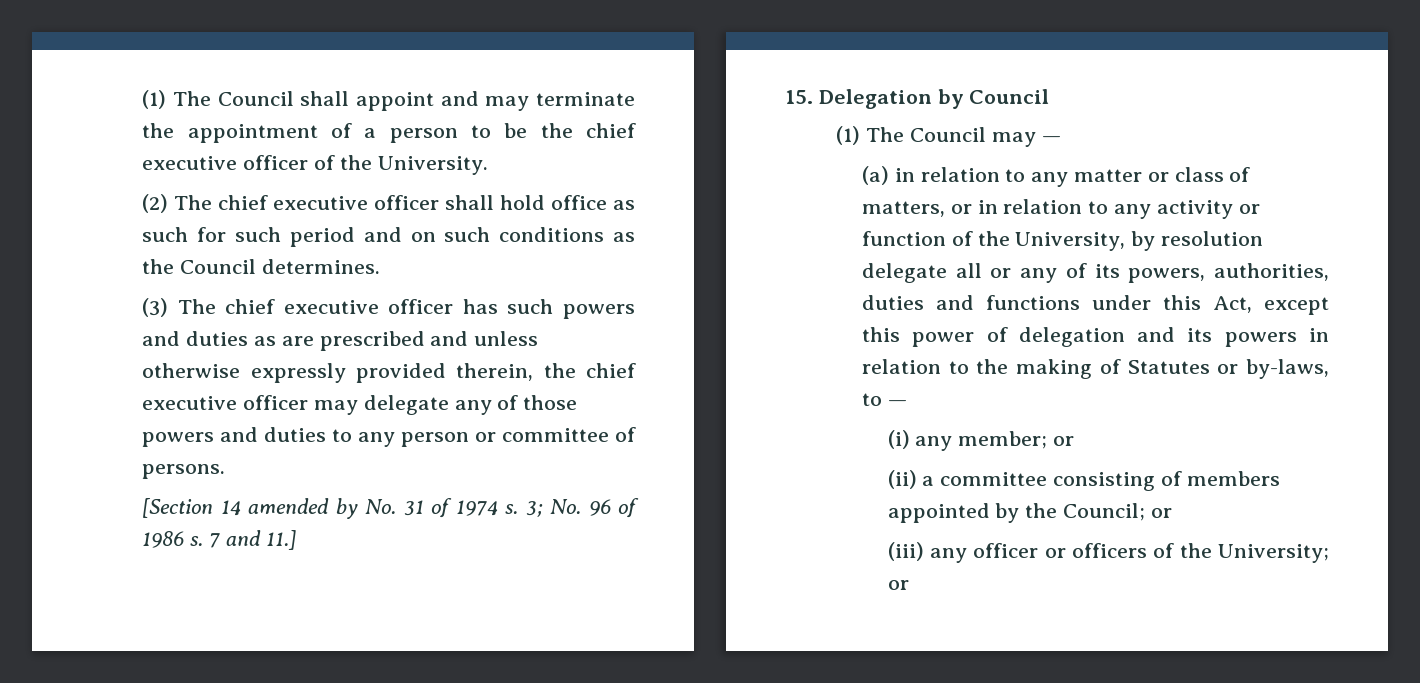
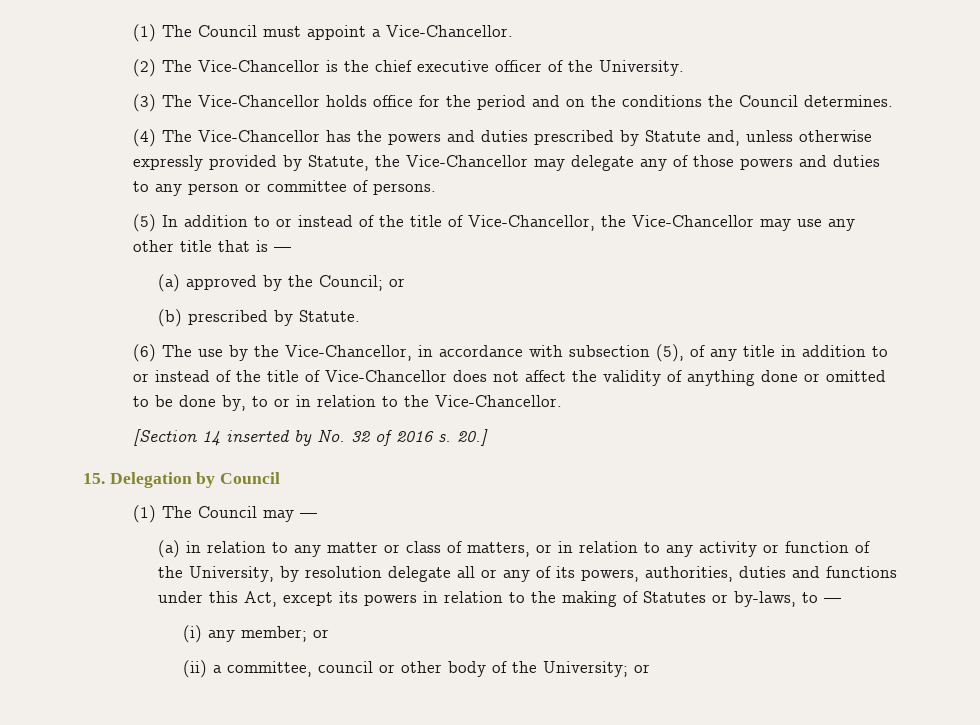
- (1) The Council shall appoint and may terminate the appointment of a person to be the chief executive officer of the University.
+ (1) The Council must appoint a Vice-Chancellor.
+ (2) The Vice-Chancellor is the chief executive officer of the University.
- (2) The chief executive officer shall hold office as such for such period and on such conditions as the Council determines.
- (3) The chief executive officer has such powers and duties as are prescribed and unless otherwise expressly provided therein, the chief executive officer may delegate any of those powers and duties to any person or committee of persons.
+ (3) The Vice-Chancellor holds office for the period and on the conditions the Council determines.
+ (4) The Vice-Chancellor has the powers and duties prescribed by Statute and, unless otherwise expressly provided by Statute, the Vice-Chancellor may delegate any of those powers and duties to any person or committee of persons.
+ (5) In addition to or instead of the title of Vice-Chancellor, the Vice-Chancellor may use any other title that is —
+ (a) approved by the Council; or
+ (b) prescribed by Statute.
+ (6) The use by the Vice-Chancellor, in accordance with subsection (5), of any title in addition to or instead of the title of Vice-Chancellor does not affect the validity of anything done or omitted to be done by, to or in relation to the Vice-Chancellor.
- [Section 14 amended by No. 31 of 1974 s. 3; No. 96 of 1986 s. 7 and 11.]
+ [Section 14 inserted by No. 32 of 2016 s. 20.]
- (a) in relation to any matter or class of matters, or in relation to any activity or function of the University, by resolution delegate all or any of its powers, authorities, duties and functions under this Act, except this power of delegation and its powers in relation to the making of Statutes or by-laws, to —
+ (a) in relation to any matter or class of matters, or in relation to any activity or function of the University, by resolution delegate all or any of its powers, authorities, duties and functions under this Act, except its powers in relation to the making of Statutes or by-laws, to —
- (ii) a committee consisting of members appointed by the Council; or
- (iii) any officer or officers of the University; or
+ (ii) a committee, council or other body of the University; or

